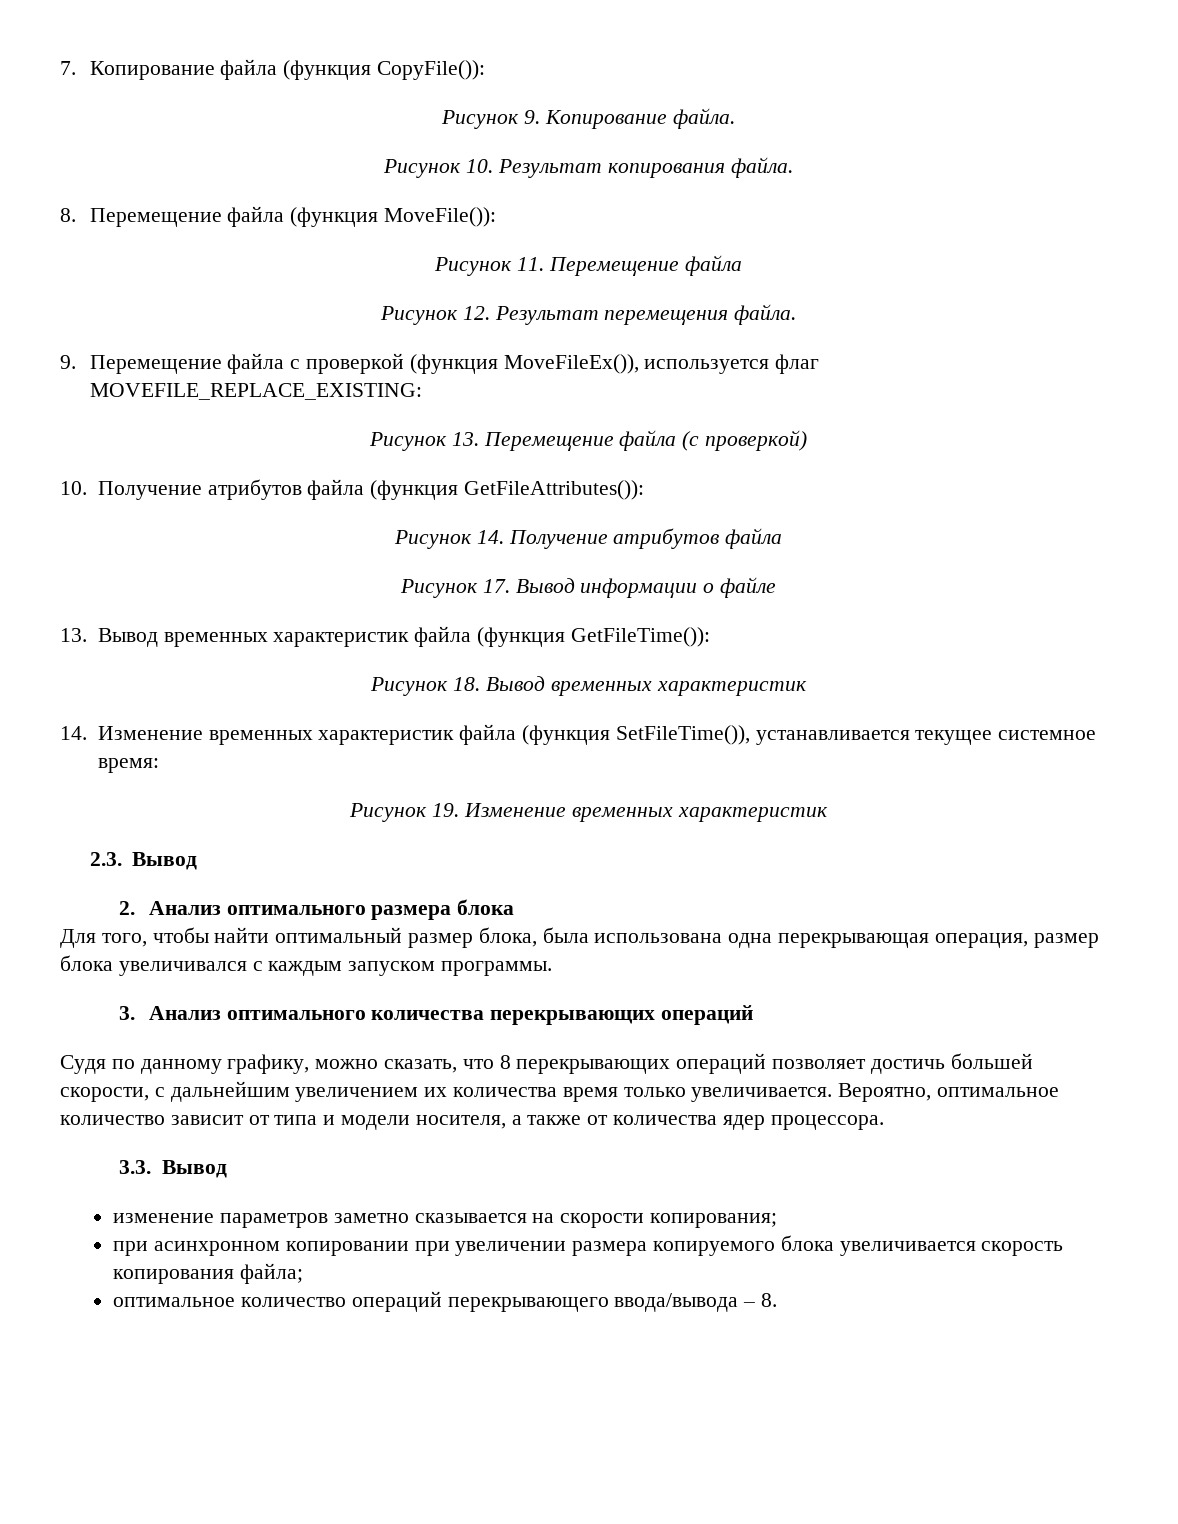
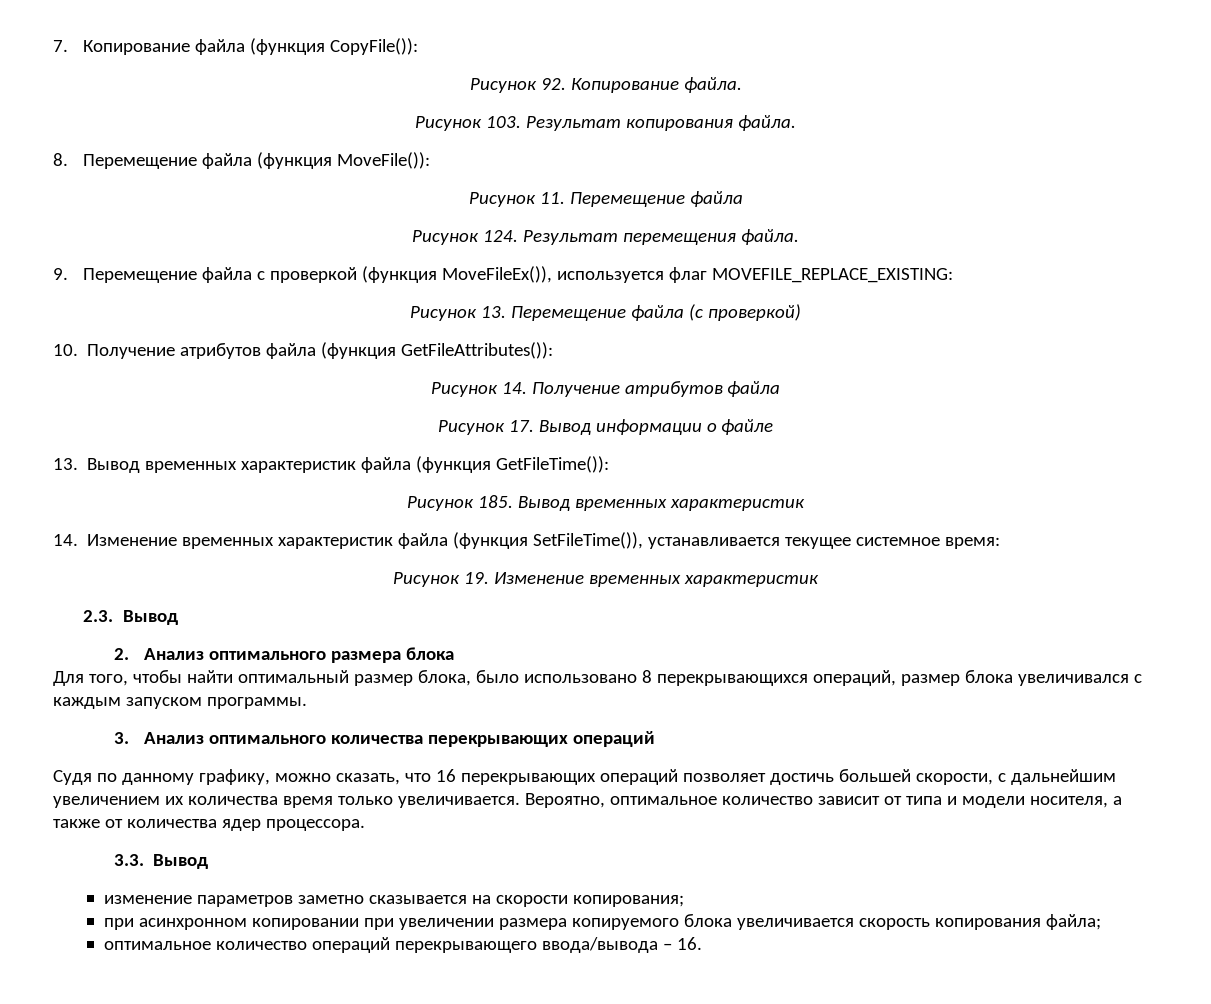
- Рисунок 9. Копирование файла.
+ Рисунок 92. Копирование файла.
- Рисунок 10. Результат копирования файла.
+ Рисунок 103. Результат копирования файла.
- Рисунок 12. Результат перемещения файла.
+ Рисунок 124. Результат перемещения файла.
- Рисунок 18. Вывод временных характеристик
+ Рисунок 185. Вывод временных характеристик
- Для того, чтобы найти оптимальный размер блока, была использована одна перекрывающая операция, размер блока увеличивался с каждым запуском программы.
+ Для того, чтобы найти оптимальный размер блока, было использовано 8 перекрывающихся операций, размер блока увеличивался с каждым запуском программы.
- Судя по данному графику, можно сказать, что 8 перекрывающих операций позволяет достичь большей скорости, с дальнейшим увеличением их количества время только увеличивается.
+ Судя по данному графику, можно сказать, что 16 перекрывающих операций позволяет достичь большей скорости, с дальнейшим увеличением их количества время только увеличивается.
- оптимальное количество операций перекрывающего ввода/вывода – 8.
+ оптимальное количество операций перекрывающего ввода/вывода – 16.

